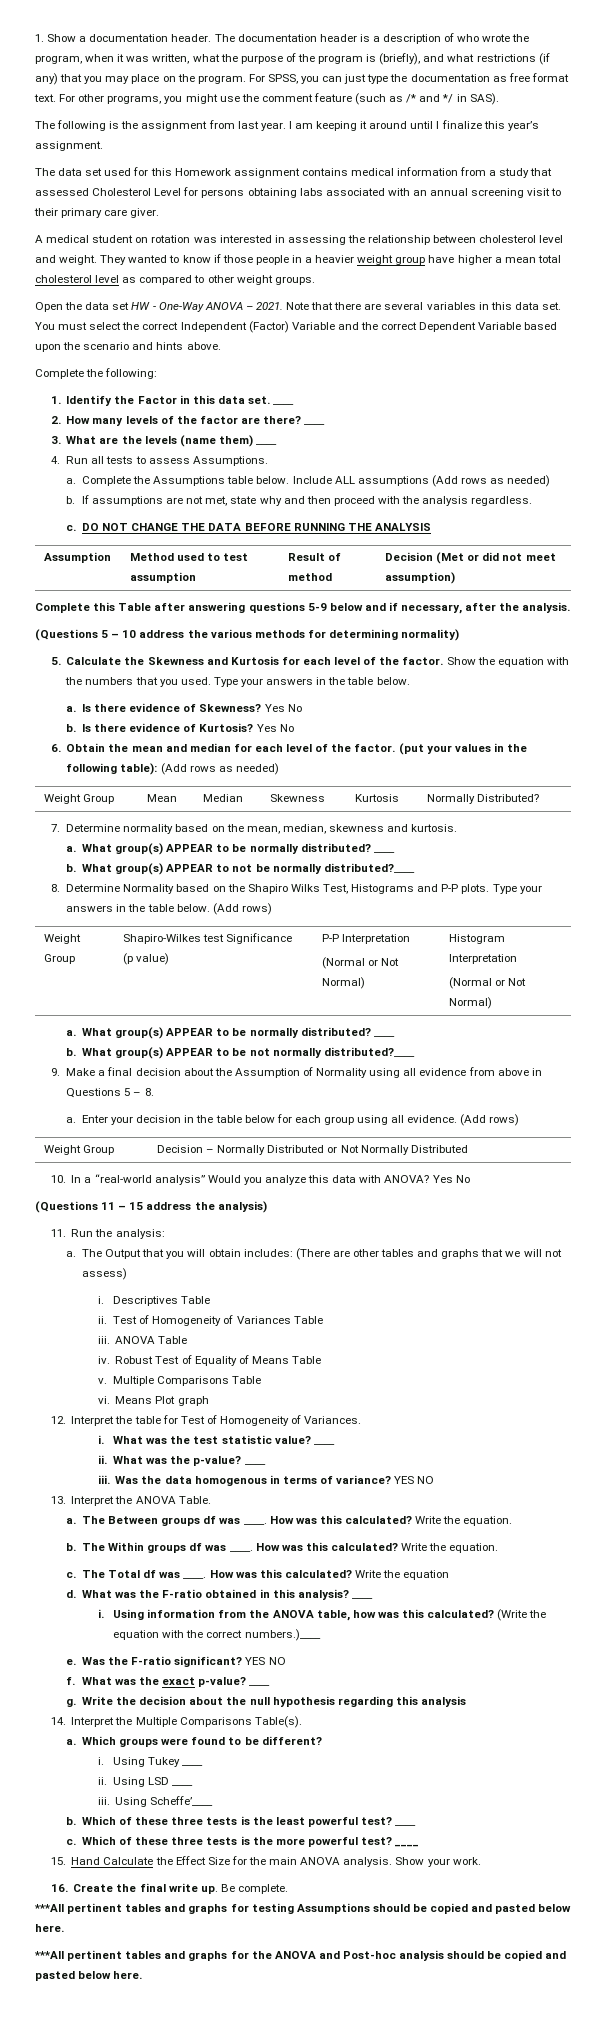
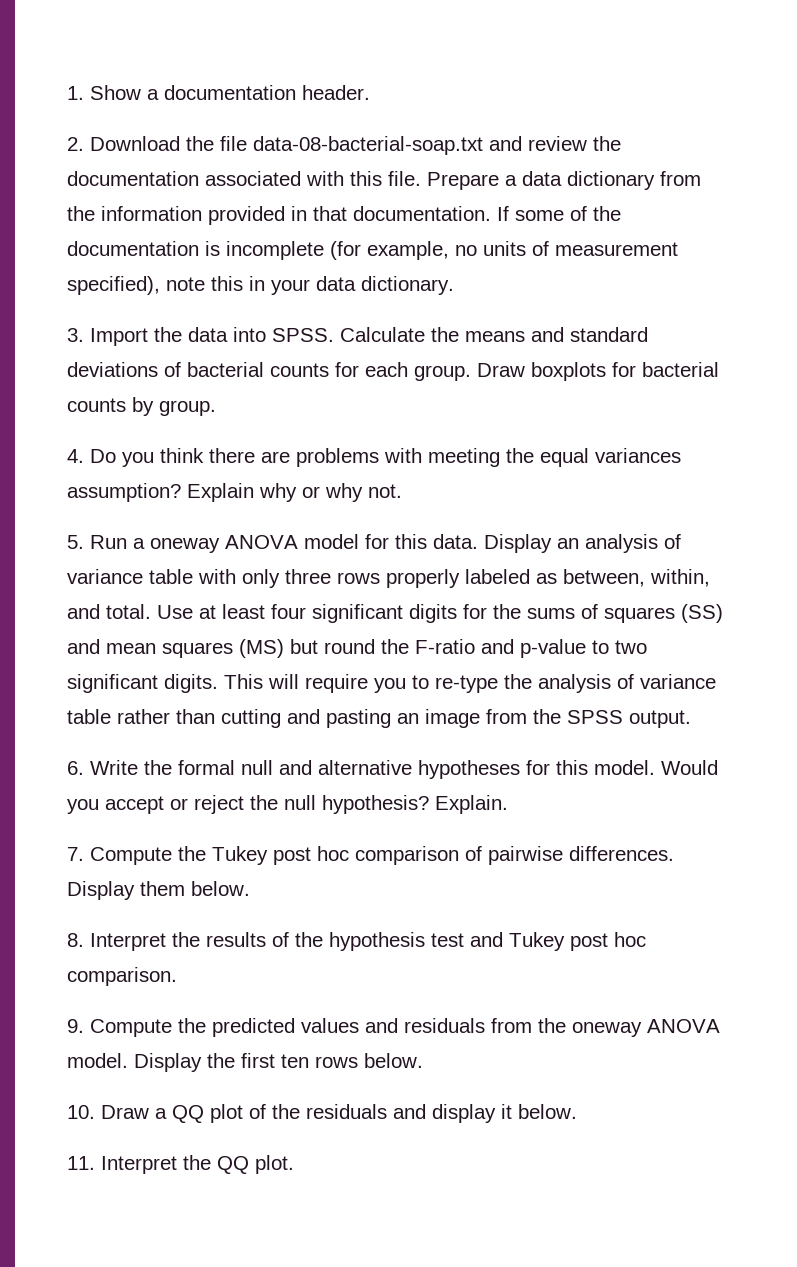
- 1. Show a documentation header. The documentation header is a description of who wrote the program, when it was written, what the purpose of the program is (briefly), and what restrictions (if any) that you may place on the program. For SPSS, you can just type the documentation as free format text. For other programs, you might use the comment feature (such as /* and */ in SAS).
- The following is the assignment from last year. I am keeping it around until I finalize this year’s assignment.
- The data set used for this Homework assignment contains medical information from a study that assessed Cholesterol Level for persons obtaining labs associated with an annual screening visit to their primary care giver.
- A medical student on rotation was interested in assessing the relationship between cholesterol level and weight. They wanted to know if those people in a heavier weight group have higher a mean total cholesterol level as compared to other weight groups.
- Open the data set HW - One-Way ANOVA – 2021. Note that there are several variables in this data set. You must select the correct Independent (Factor) Variable and the correct Dependent Variable based upon the scenario and hints above.
- Complete the following:
- 1. Identify the Factor in this data set. ____
- 2. How many levels of the factor are there? ____
- 3. What are the levels (name them) ____
- 4. Run all tests to assess Assumptions.
- a. Complete the Assumptions table below. Include ALL assumptions (Add rows as needed)
- b. If assumptions are not met, state why and then proceed with the analysis regardless.
- c. DO NOT CHANGE THE DATA BEFORE RUNNING THE ANALYSIS
- Assumption | Method used to test assumption | Result of method | Decision (Met or did not meet assumption)
- Complete this Table after answering questions 5-9 below and if necessary, after the analysis.
- (Questions 5 – 10 address the various methods for determining normality)
- 5. Calculate the Skewness and Kurtosis for each level of the factor. Show the equation with the numbers that you used. Type your answers in the table below.
- a. Is there evidence of Skewness? Yes No
- b. Is there evidence of Kurtosis? Yes No
- 6. Obtain the mean and median for each level of the factor. (put your values in the following table): (Add rows as needed)
- Weight Group | Mean | Median | Skewness | Kurtosis | Normally Distributed?
- 7. Determine normality based on the mean, median, skewness and kurtosis.
- a. What group(s) APPEAR to be normally distributed? ____
- b. What group(s) APPEAR to not be normally distributed?____
- 8. Determine Normality based on the Shapiro Wilks Test, Histograms and P-P plots. Type your answers in the table below. (Add rows)
- Weight Group | Shapiro-Wilkes test Significance (p value) | P-P Interpretation
- (Normal or Not Normal) | Histogram Interpretation
- (Normal or Not Normal)
- a. What group(s) APPEAR to be normally distributed? ____
- b. What group(s) APPEAR to be not normally distributed?____
- 9. Make a final decision about the Assumption of Normality using all evidence from above in Questions 5 – 8.
- a. Enter your decision in the table below for each group using all evidence. (Add rows)
- Weight Group | Decision – Normally Distributed or Not Normally Distributed
- 10. In a “real-world analysis” Would you analyze this data with ANOVA? Yes No
- (Questions 11 – 15 address the analysis)
- 11. Run the analysis:
- a. The Output that you will obtain includes: (There are other tables and graphs that we will not assess)
- i. Descriptives Table
- ii. Test of Homogeneity of Variances Table
- iii. ANOVA Table
- iv. Robust Test of Equality of Means Table
- v. Multiple Comparisons Table
- vi. Means Plot graph
- 12. Interpret the table for Test of Homogeneity of Variances.
- i. What was the test statistic value? ____
- ii. What was the p-value? ____
- iii. Was the data homogenous in terms of variance? YES NO
- 13. Interpret the ANOVA Table.
- a. The Between groups df was ____. How was this calculated? Write the equation.
- b. The Within groups df was ____. How was this calculated? Write the equation.
- c. The Total df was ____. How was this calculated? Write the equation
- d. What was the F-ratio obtained in this analysis? ____
- i. Using information from the ANOVA table, how was this calculated? (Write the equation with the correct numbers.)____
- e. Was the F-ratio significant? YES NO
- f. What was the exact p-value? ____
- g. Write the decision about the null hypothesis regarding this analysis
- 14. Interpret the Multiple Comparisons Table(s).
- a. Which groups were found to be different?
- i. Using Tukey ____
- ii. Using LSD ____
- iii. Using Scheffe’____
- b. Which of these three tests is the least powerful test? ____
- c. Which of these three tests is the more powerful test? ____
- 15. Hand Calculate the Effect Size for the main ANOVA analysis. Show your work.
- 16. Create the final write up. Be complete.
- ***All pertinent tables and graphs for testing Assumptions should be copied and pasted below here.
- ***All pertinent tables and graphs for the ANOVA and Post-hoc analysis should be copied and pasted below here.
+ 1. Show a documentation header.
+ 2. Download the file data-08-bacterial-soap.txt and review the documentation associated with this file. Prepare a data dictionary from the information provided in that documentation. If some of the documentation is incomplete (for example, no units of measurement specified), note this in your data dictionary.
+ 3. Import the data into SPSS. Calculate the means and standard deviations of bacterial counts for each group. Draw boxplots for bacterial counts by group.
+ 4. Do you think there are problems with meeting the equal variances assumption? Explain why or why not.
+ 5. Run a oneway ANOVA model for this data. Display an analysis of variance table with only three rows properly labeled as between, within, and total. Use at least four significant digits for the sums of squares (SS) and mean squares (MS) but round the F-ratio and p-value to two significant digits. This will require you to re-type the analysis of variance table rather than cutting and pasting an image from the SPSS output.
+ 6. Write the formal null and alternative hypotheses for this model. Would you accept or reject the null hypothesis? Explain.
+ 7. Compute the Tukey post hoc comparison of pairwise differences. Display them below.
+ 8. Interpret the results of the hypothesis test and Tukey post hoc comparison.
+ 9. Compute the predicted values and residuals from the oneway ANOVA model. Display the first ten rows below.
+ 10. Draw a QQ plot of the residuals and display it below.
+ 11. Interpret the QQ plot.

